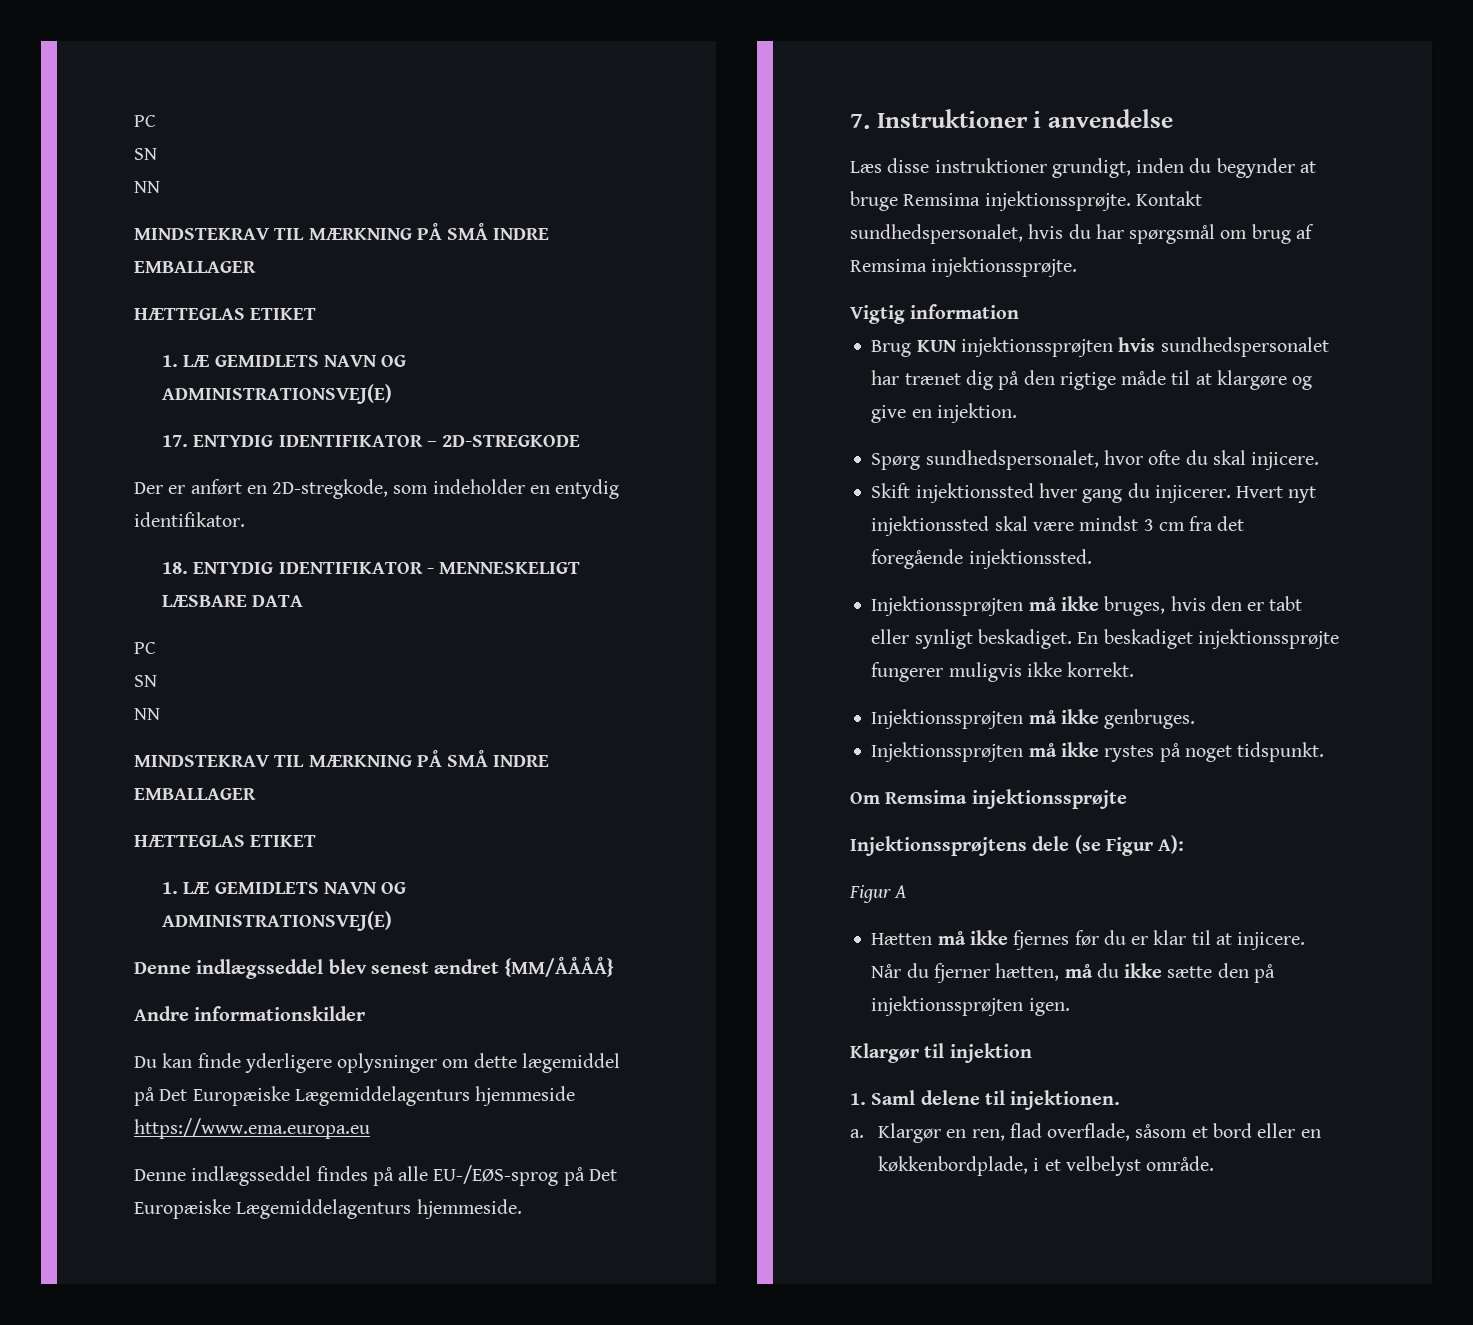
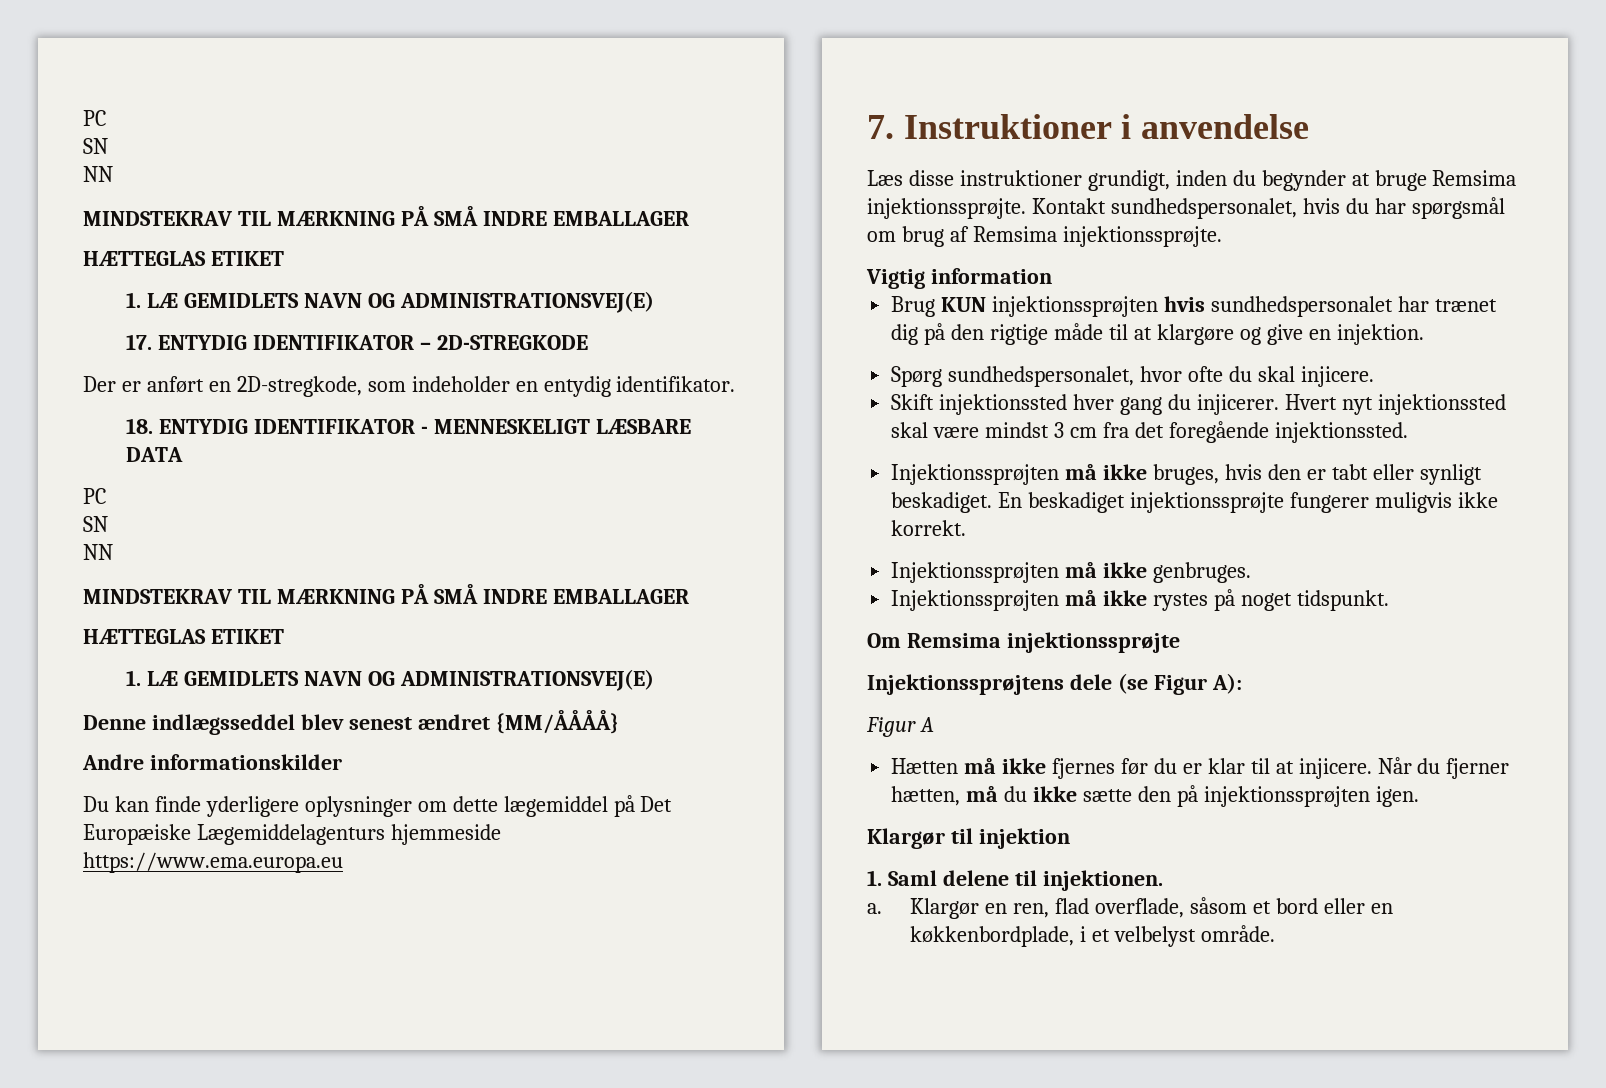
- Denne indlægsseddel findes på alle EU-/EØS-sprog på Det Europæiske Lægemiddelagenturs hjemmeside.

